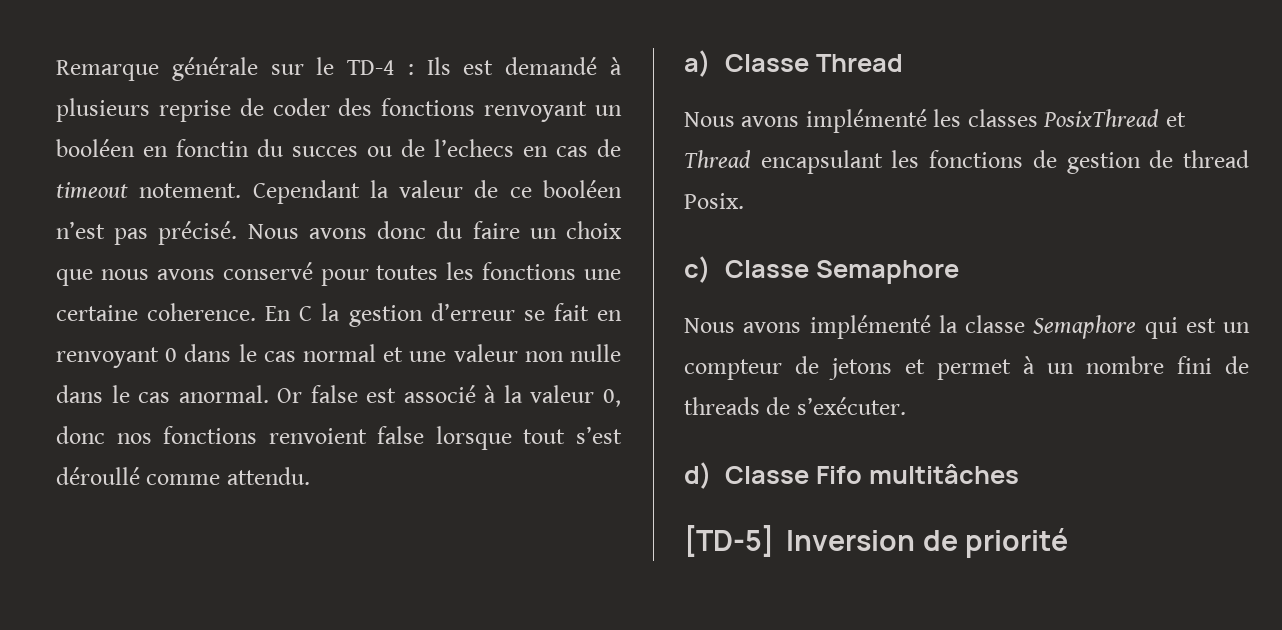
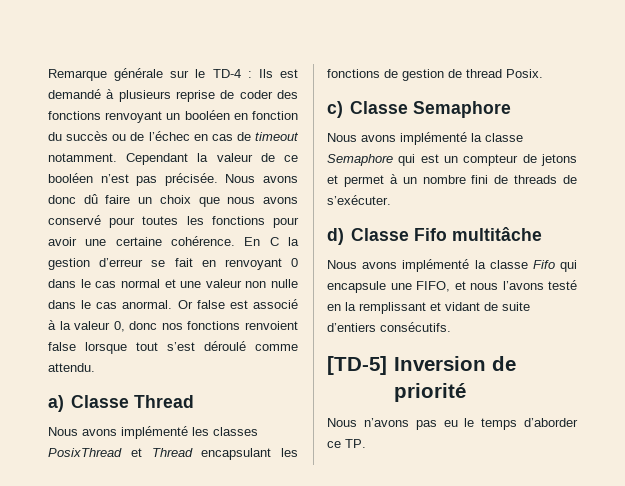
- Remarque générale sur le TD-4 : Ils est demandé à plusieurs reprise de coder des fonctions renvoyant un booléen en fonctin du succes ou de l’echecs en cas de timeout notement.
+ Remarque générale sur le TD-4 : Ils est demandé à plusieurs reprise de coder des fonctions renvoyant un booléen en fonction du succès ou de l’échec en cas de timeout notamment.
- Cependant la valeur de ce booléen n’est pas précisé.
+ Cependant la valeur de ce booléen n’est pas précisée.
- Nous avons donc du faire un choix que nous avons conservé pour toutes les fonctions une certaine coherence.
+ Nous avons donc dû faire un choix que nous avons conservé pour toutes les fonctions pour avoir une certaine cohérence.
- Or false est associé à la valeur 0, donc nos fonctions renvoient false lorsque tout s’est déroullé comme attendu.
+ Or false est associé à la valeur 0, donc nos fonctions renvoient false lorsque tout s’est déroulé comme attendu.
- d) Classe Fifo multitâches
+ d) Classe Fifo multitâche
+ Nous avons implémenté la classe Fifo qui encapsule une FIFO, et nous l’avons testé en la remplissant et vidant de suite d’entiers consécutifs.
  [TD-5] Inversion de priorité
+ Nous n’avons pas eu le temps d’aborder ce TP.

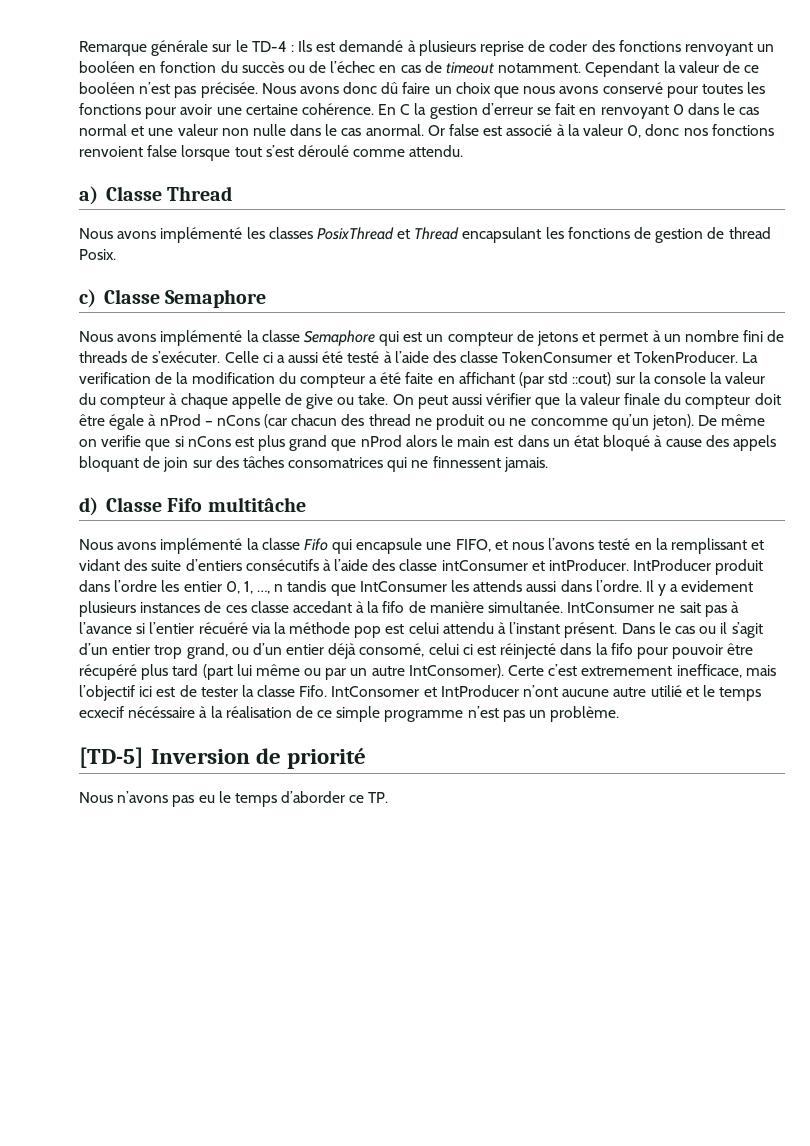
+ Celle ci a aussi été testé à l’aide des classe TokenConsumer et TokenProducer. La verification de la modification du compteur a été faite en affichant (par std ::cout) sur la console la valeur du compteur à chaque appelle de give ou take. On peut aussi vérifier que la valeur finale du compteur doit être égale à nProd – nCons (car chacun des thread ne produit ou ne concomme qu’un jeton). De même on verifie que si nCons est plus grand que nProd alors le main est dans un état bloqué à cause des appels bloquant de join sur des tâches consomatrices qui ne finnessent jamais.
- Nous avons implémenté la classe Fifo qui encapsule une FIFO, et nous l’avons testé en la remplissant et vidant de suite d’entiers consécutifs.
+ Nous avons implémenté la classe Fifo qui encapsule une FIFO, et nous l’avons testé en la remplissant et vidant des suite d’entiers consécutifs à l’aide des classe intConsumer et intProducer. IntProducer produit dans l’ordre les entier 0, 1, …, n tandis que IntConsumer les attends aussi dans l’ordre. Il y a evidement plusieurs instances de ces classe accedant à la fifo de manière simultanée. IntConsumer ne sait pas à l’avance si l’entier récuéré via la méthode pop est celui attendu à l’instant présent. Dans le cas ou il s’agit d’un entier trop grand, ou d’un entier déjà consomé, celui ci est réinjecté dans la fifo pour pouvoir être récupéré plus tard (part lui même ou par un autre IntConsomer). Certe c’est extremement inefficace, mais l’objectif ici est de tester la classe Fifo. IntConsomer et IntProducer n’ont aucune autre utilié et le temps ecxecif nécéssaire à la réalisation de ce simple programme n’est pas un problème.

